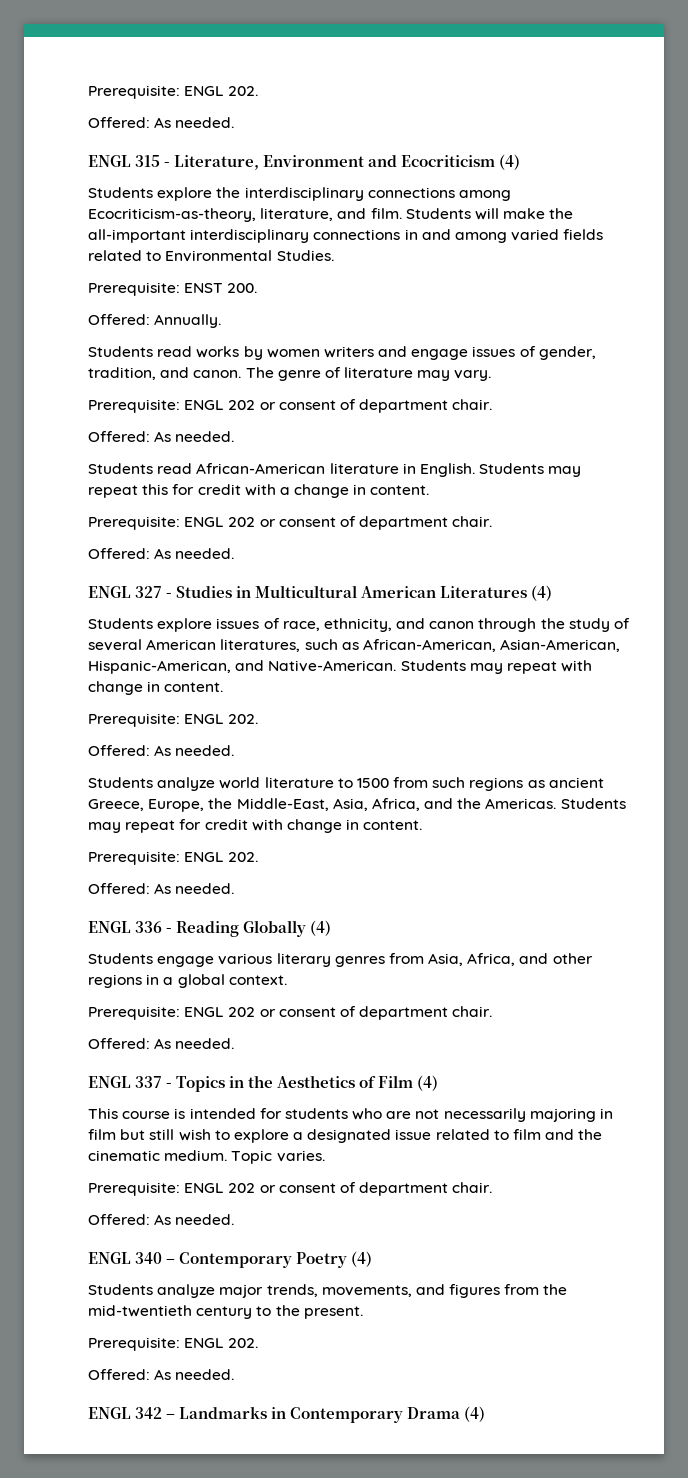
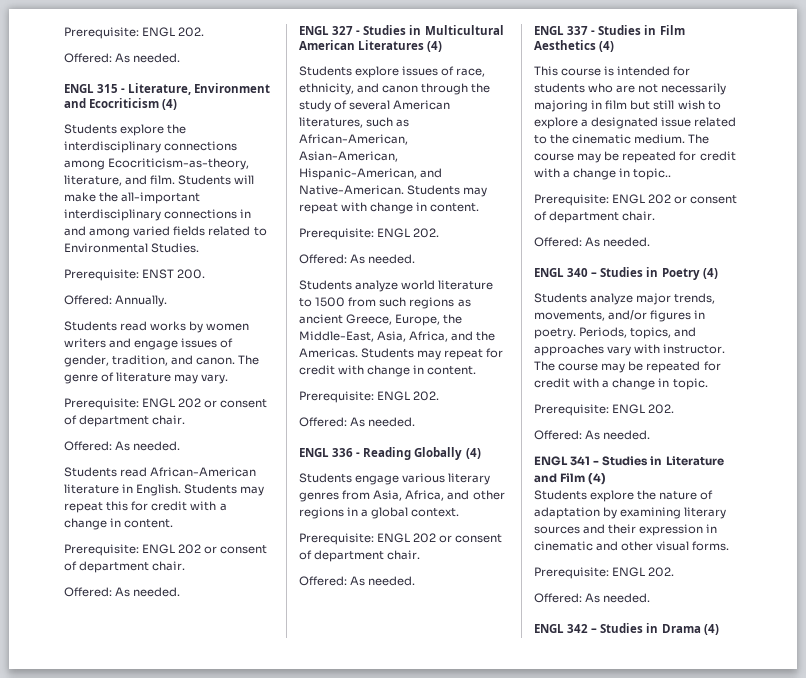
- ENGL 337 - Topics in the Aesthetics of Film (4)
+ ENGL 337 - Studies in Film Aesthetics (4)
- This course is intended for students who are not necessarily majoring in film but still wish to explore a designated issue related to film and the cinematic medium.
+ This course is intended for students who are not necessarily majoring in film but still wish to explore a designated issue related to the cinematic medium.
- Topic varies.
+ The course may be repeated for credit with a change in topic..
- ENGL 340 – Contemporary Poetry (4)
+ ENGL 340 – Studies in Poetry (4)
- Students analyze major trends, movements, and figures from the mid-twentieth century to the present.
+ Students analyze major trends, movements, and/or figures in poetry. Periods, topics, and approaches vary with instructor. The course may be repeated for credit with a change in topic.
+ Prerequisite: ENGL 202.
+ Offered: As needed.
+ ENGL 341 - Studies in Literature and Film (4)
+ Students explore the nature of adaptation by examining literary sources and their expression in cinematic and other visual forms.
- ENGL 342 – Landmarks in Contemporary Drama (4)
+ ENGL 342 – Studies in Drama (4)

